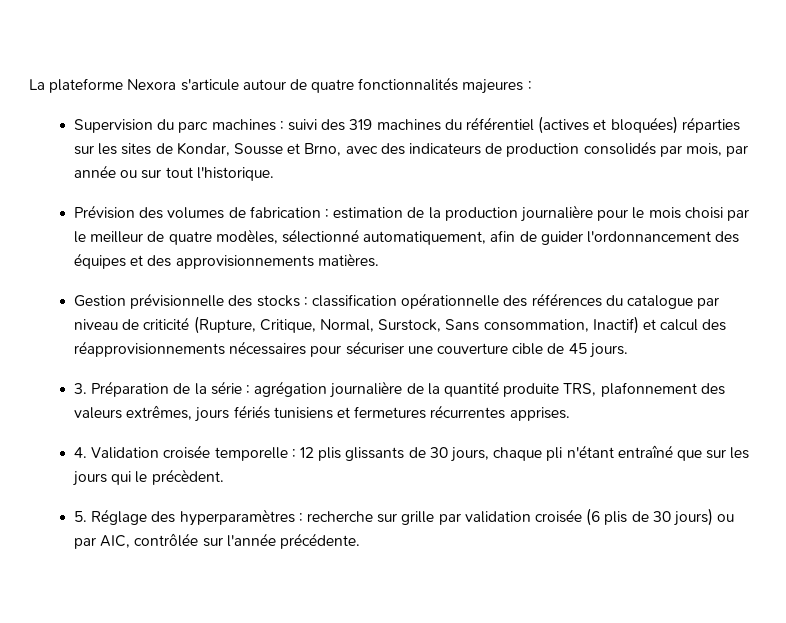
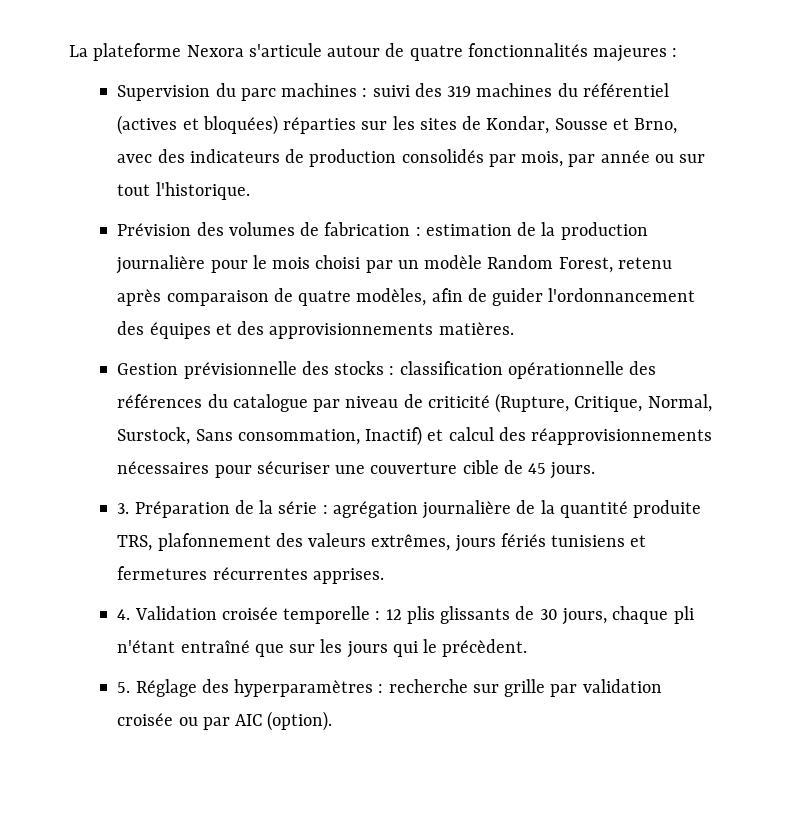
- Prévision des volumes de fabrication : estimation de la production journalière pour le mois choisi par le meilleur de quatre modèles, sélectionné automatiquement, afin de guider l'ordonnancement des équipes et des approvisionnements matières.
+ Prévision des volumes de fabrication : estimation de la production journalière pour le mois choisi par un modèle Random Forest, retenu après comparaison de quatre modèles, afin de guider l'ordonnancement des équipes et des approvisionnements matières.
- 5. Réglage des hyperparamètres : recherche sur grille par validation croisée (6 plis de 30 jours) ou par AIC, contrôlée sur l'année précédente.
+ 5. Réglage des hyperparamètres : recherche sur grille par validation croisée ou par AIC (option).

